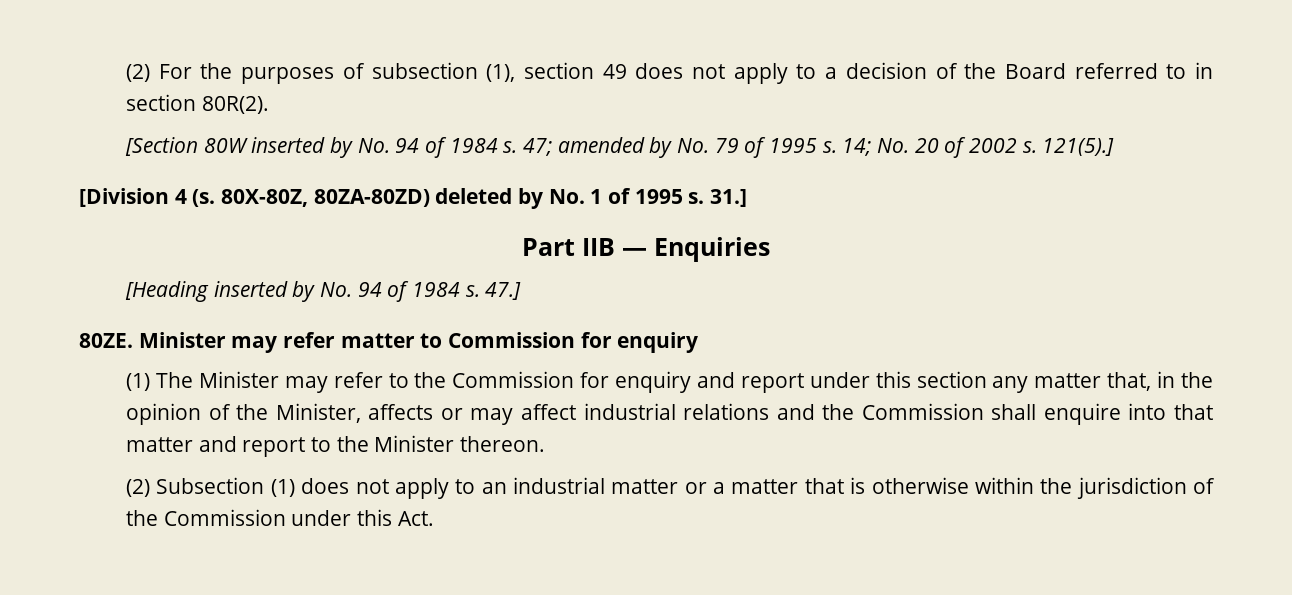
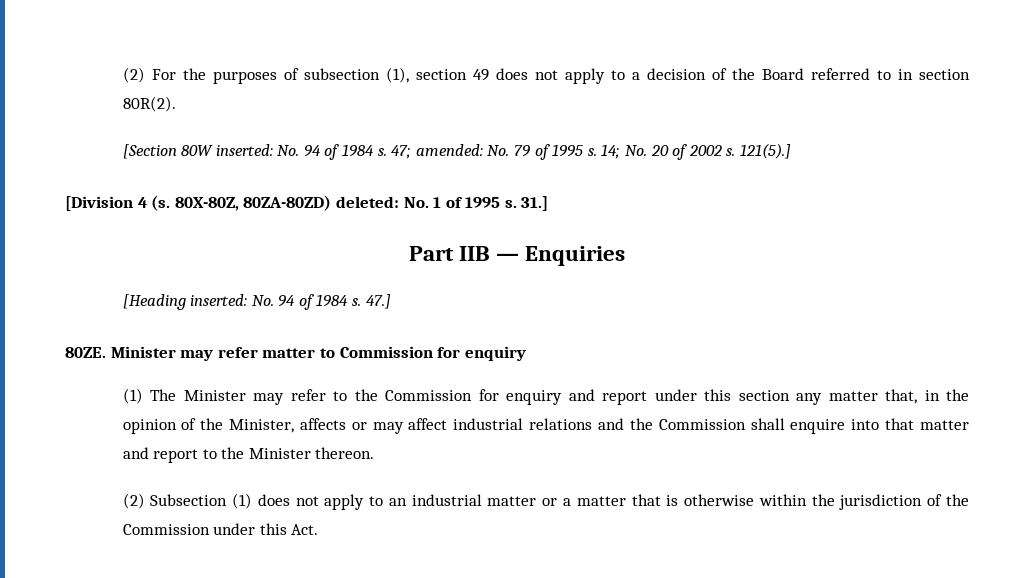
- [Section 80W inserted by No. 94 of 1984 s.
+ [Section 80W inserted: No. 94 of 1984 s.
- 47; amended by No. 79 of 1995 s.
+ 47; amended: No. 79 of 1995 s.
- 80X-80Z, 80ZA-80ZD) deleted by No. 1 of 1995 s.
+ 80X-80Z, 80ZA-80ZD) deleted: No. 1 of 1995 s.
- [Heading inserted by No. 94 of 1984 s.
+ [Heading inserted: No. 94 of 1984 s.

